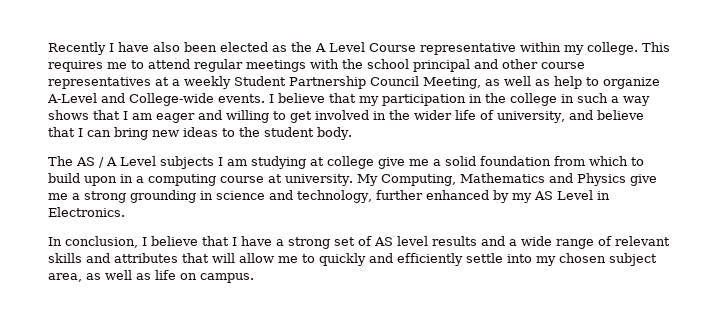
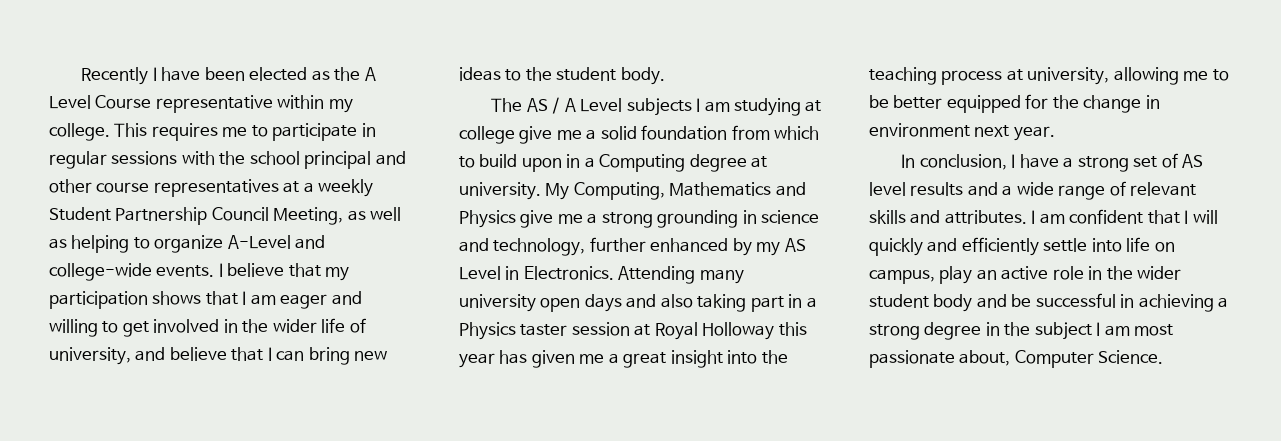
- Recently I have also been elected as the A Level Course representative within my college.
+ Recently I have been elected as the A Level Course representative within my college.
- This requires me to attend regular meetings with the school principal and other course representatives at a weekly Student Partnership Council Meeting, as well as help to organize A-Level and College-wide events.
+ This requires me to participate in regular sessions with the school principal and other course representatives at a weekly Student Partnership Council Meeting, as well as helping to organize A-Level and college-wide events.
- I believe that my participation in the college in such a way shows that I am eager and willing to get involved in the wider life of university, and believe that I can bring new ideas to the student body.
+ I believe that my participation shows that I am eager and willing to get involved in the wider life of university, and believe that I can bring new ideas to the student body.
- The AS / A Level subjects I am studying at college give me a solid foundation from which to build upon in a computing course at university.
+ The AS / A Level subjects I am studying at college give me a solid foundation from which to build upon in a Computing degree at university.
+ Attending many university open days and also taking part in a Physics taster session at Royal Holloway this year has given me a great insight into the teaching process at university, allowing me to be better equipped for the change in environment next year.
- In conclusion, I believe that I have a strong set of AS level results and a wide range of relevant skills and attributes that will allow me to quickly and efficiently settle into my chosen subject area, as well as life on campus.
+ In conclusion, I have a strong set of AS level results and a wide range of relevant skills and attributes. I am confident that I will quickly and efficiently settle into life on campus, play an active role in the wider student body and be successful in achieving a strong degree in the subject I am most passionate about, Computer Science.

